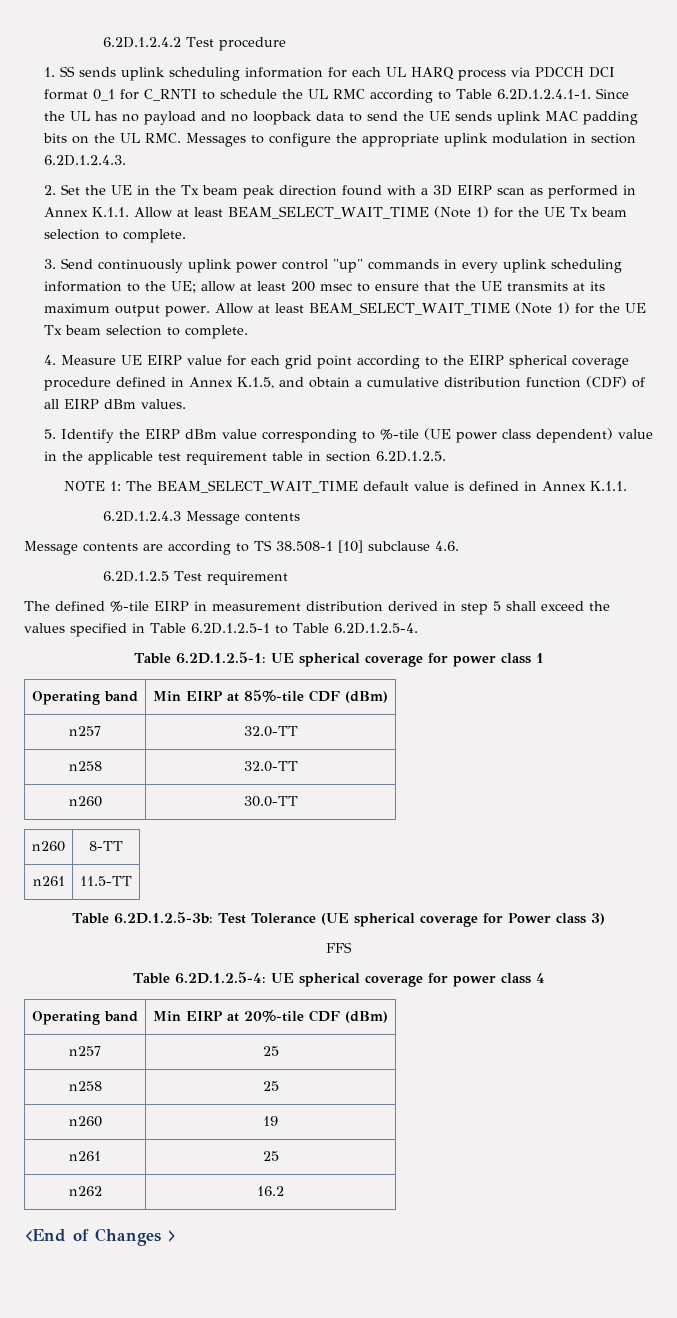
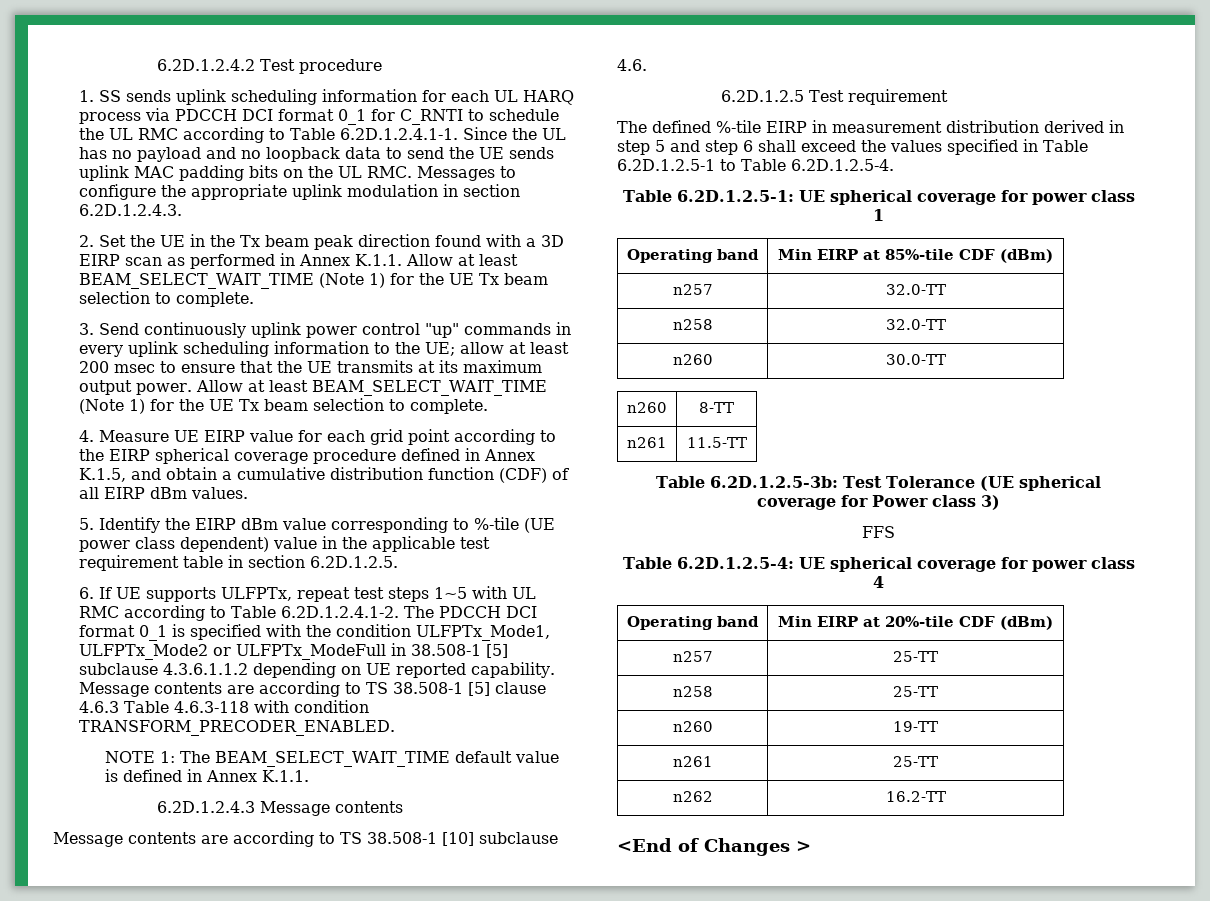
+ 6. If UE supports ULFPTx, repeat test steps 1~5 with UL RMC according to Table 6.2D.1.2.4.1-2. The PDCCH DCI format 0_1 is specified with the condition ULFPTx_Mode1, ULFPTx_Mode2 or ULFPTx_ModeFull in 38.508-1 [5] subclause 4.3.6.1.1.2 depending on UE reported capability. Message contents are according to TS 38.508-1 [5] clause 4.6.3 Table 4.6.3-118 with condition TRANSFORM_PRECODER_ENABLED.
- The defined %-tile EIRP in measurement distribution derived in step 5 shall exceed the values specified in Table 6.2D.1.2.5-1 to Table 6.2D.1.2.5-4.
+ The defined %-tile EIRP in measurement distribution derived in step 5 and step 6 shall exceed the values specified in Table 6.2D.1.2.5-1 to Table 6.2D.1.2.5-4.
- n257 | 25
- n258 | 25
- n260 | 19
- n261 | 25
+ n257 | 25-TT
+ n258 | 25-TT
+ n260 | 19-TT
+ n261 | 25-TT
- n262 | 16.2
+ n262 | 16.2-TT

